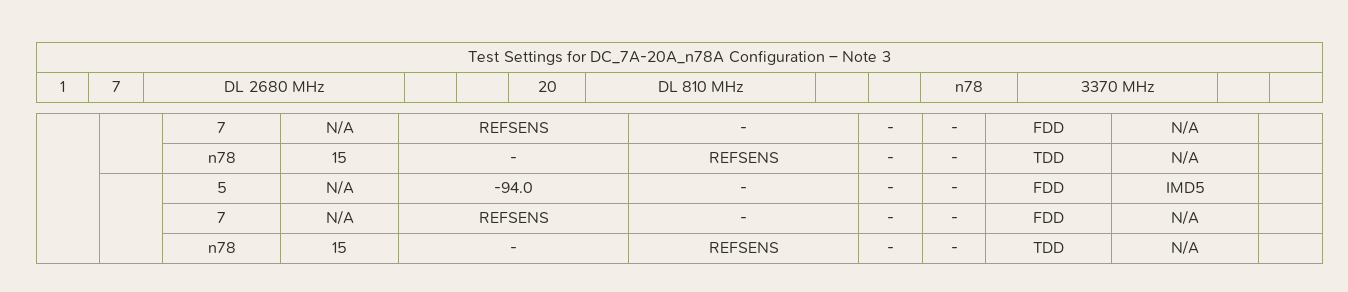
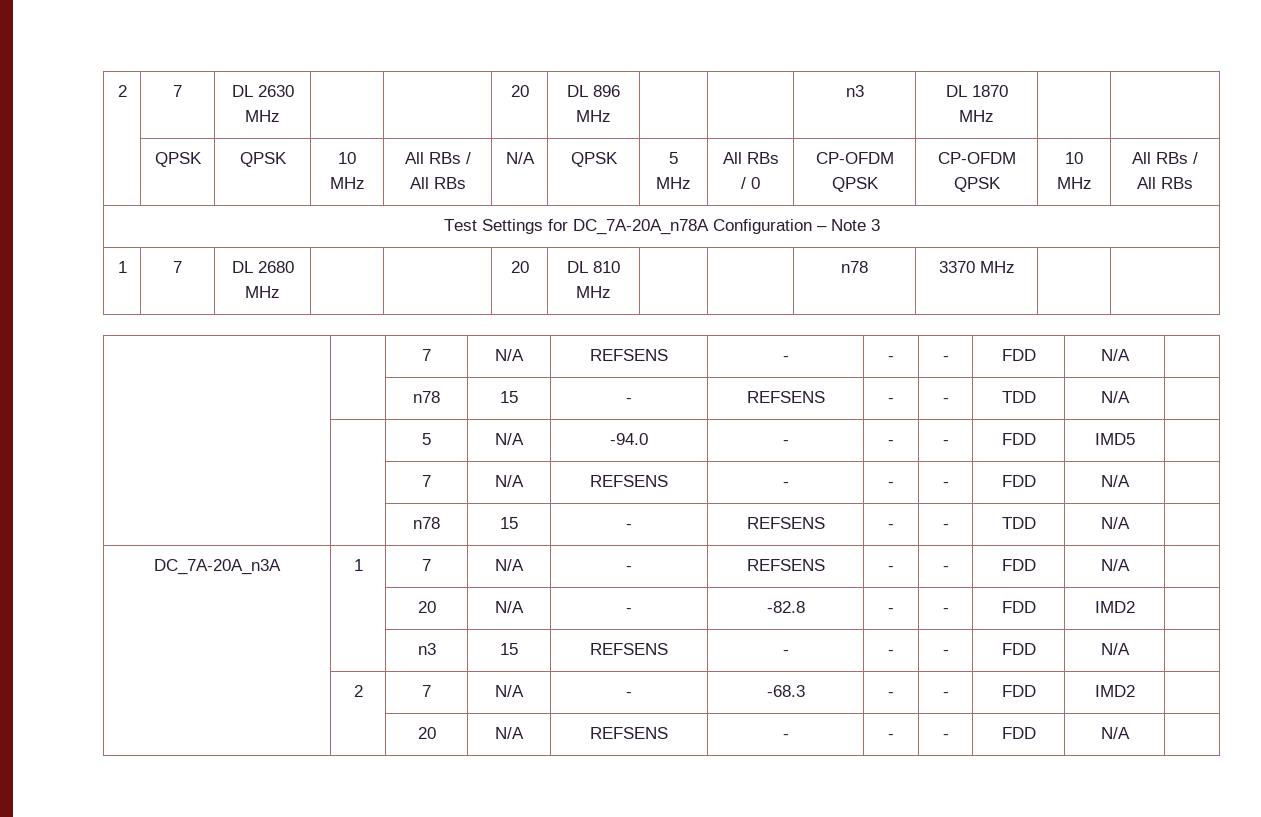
+ 2 | 7 | DL 2630 MHz | | | 20 | DL 896 MHz | | | n3 | DL 1870 MHz | |
+ | QPSK | QPSK | 10 MHz | All RBs / All RBs | N/A | QPSK | 5 MHz | All RBs / 0 | CP-OFDM QPSK | CP-OFDM QPSK | 10 MHz | All RBs / All RBs
+ DC_7A-20A_n3A | 1 | 7 | N/A | - | REFSENS | - | - | FDD | N/A |
+ | | 20 | N/A | - | -82.8 | - | - | FDD | IMD2 |
+ | | n3 | 15 | REFSENS | - | - | - | FDD | N/A |
+ | 2 | 7 | N/A | - | -68.3 | - | - | FDD | IMD2 |
+ | | 20 | N/A | REFSENS | - | - | - | FDD | N/A |

